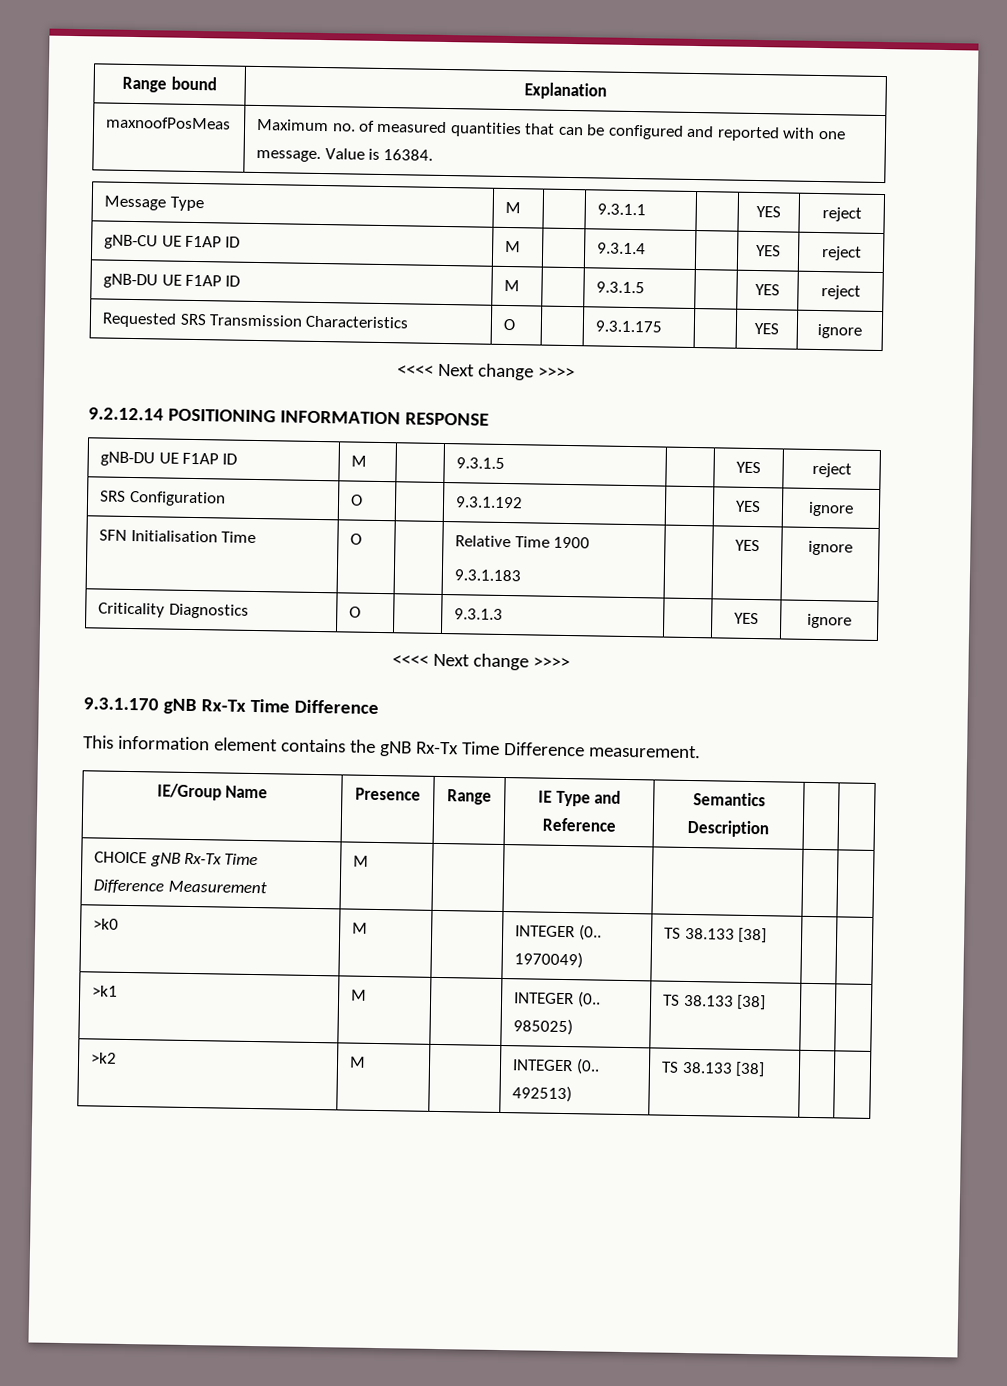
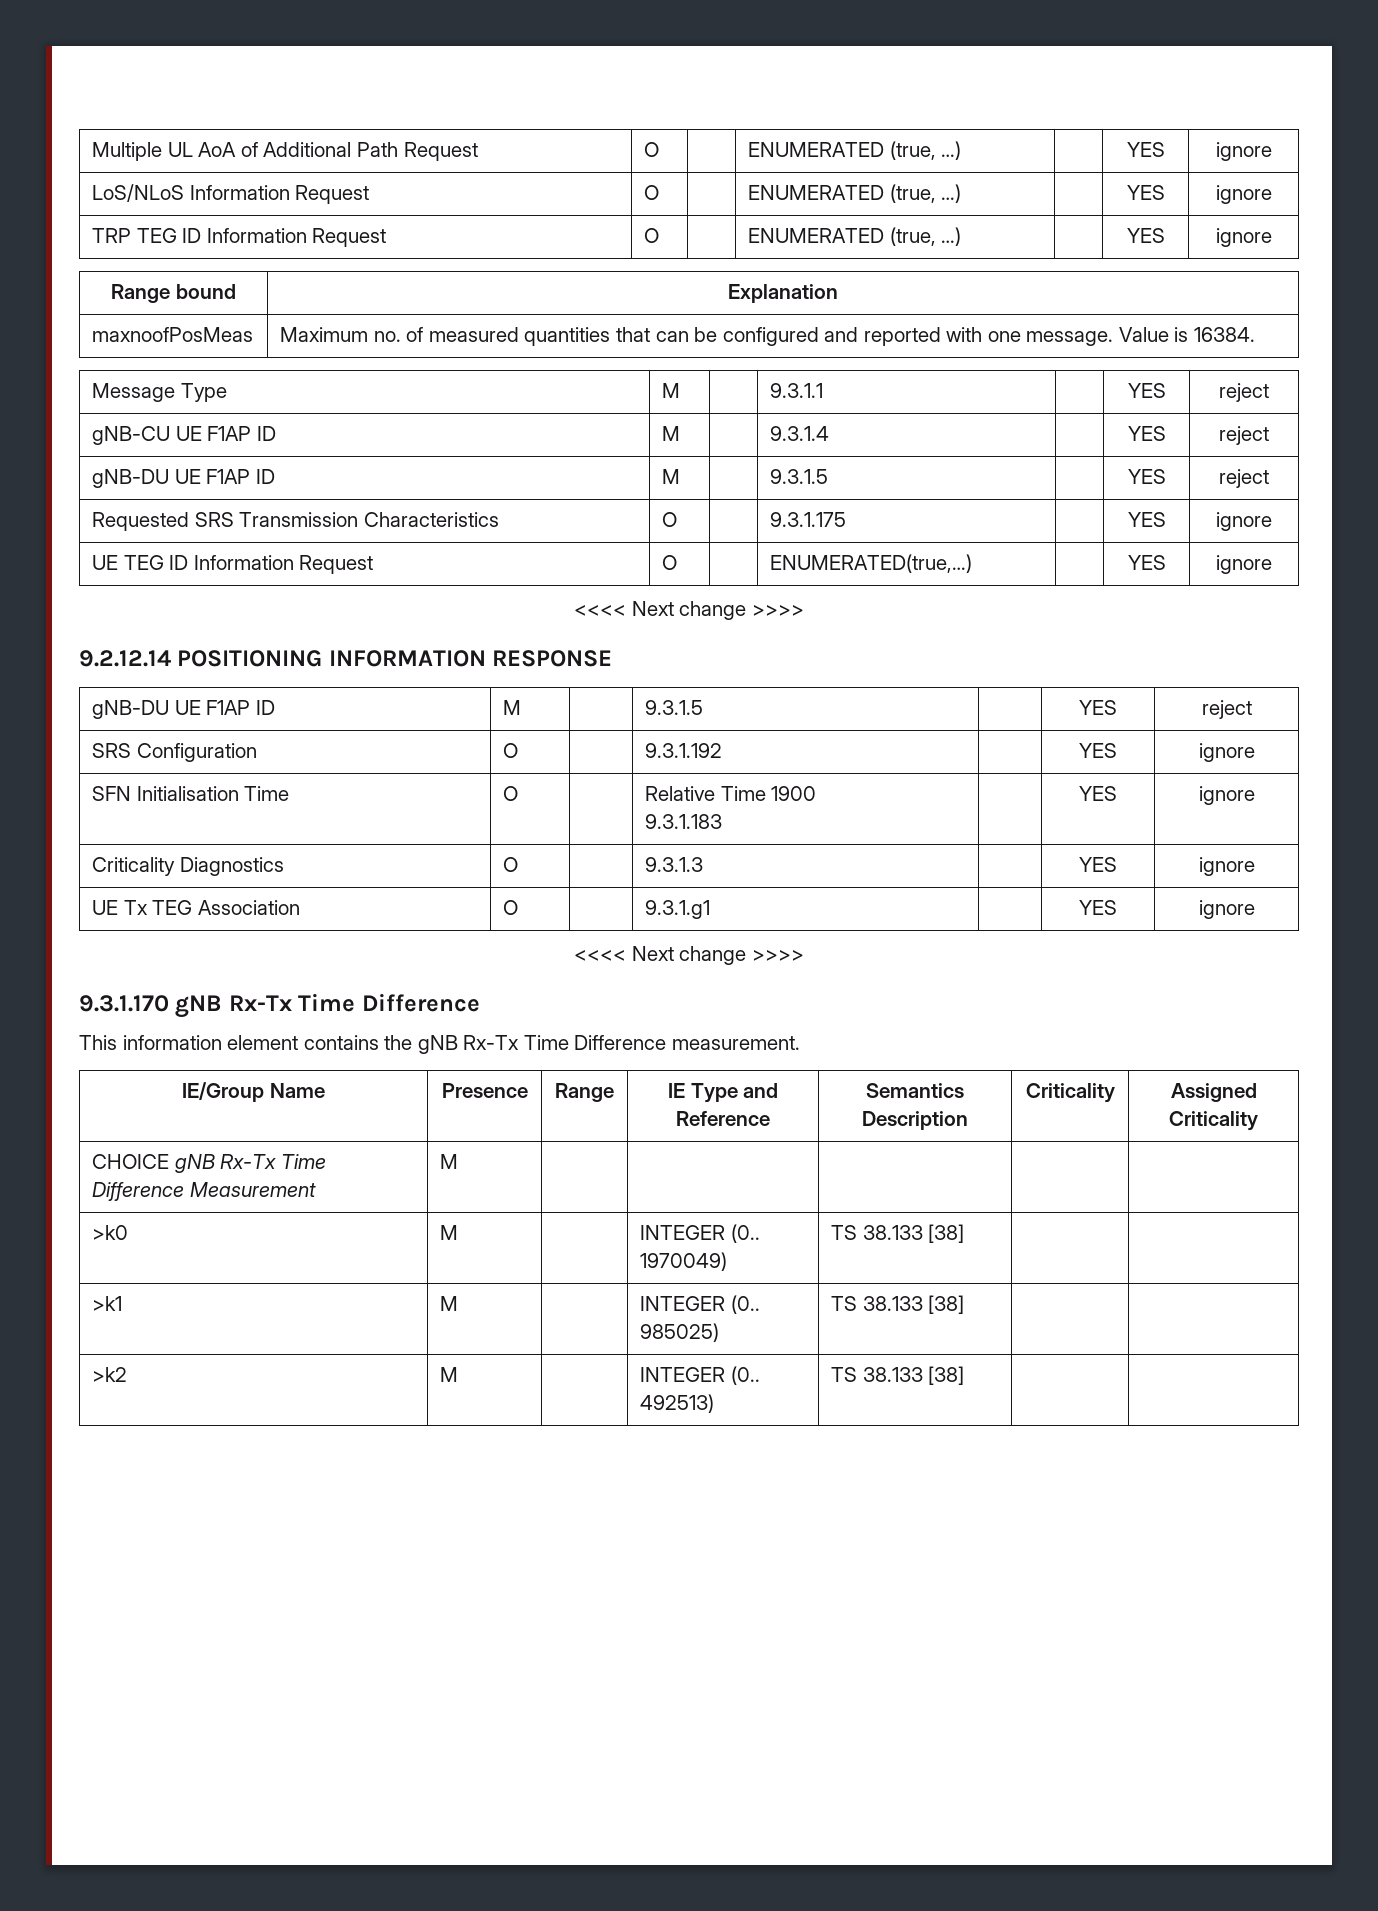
+ Multiple UL AoA of Additional Path Request | O | | ENUMERATED (true, …) | | YES | ignore
+ LoS/NLoS Information Request | O | | ENUMERATED (true, …) | | YES | ignore
+ TRP TEG ID Information Request | O | | ENUMERATED (true, …) | | YES | ignore
+ UE TEG ID Information Request | O | | ENUMERATED(true,…) | | YES | ignore
+ UE Tx TEG Association | O | | 9.3.1.g1 | | YES | ignore
- IE/Group Name | Presence | Range | IE Type and Reference | Semantics Description | |
+ IE/Group Name | Presence | Range | IE Type and Reference | Semantics Description | Criticality | Assigned Criticality

